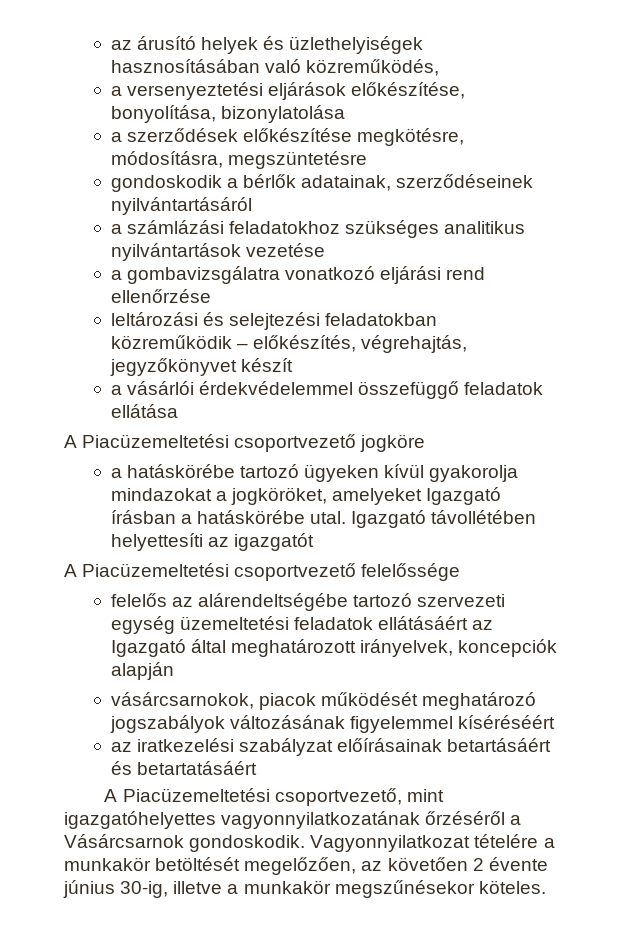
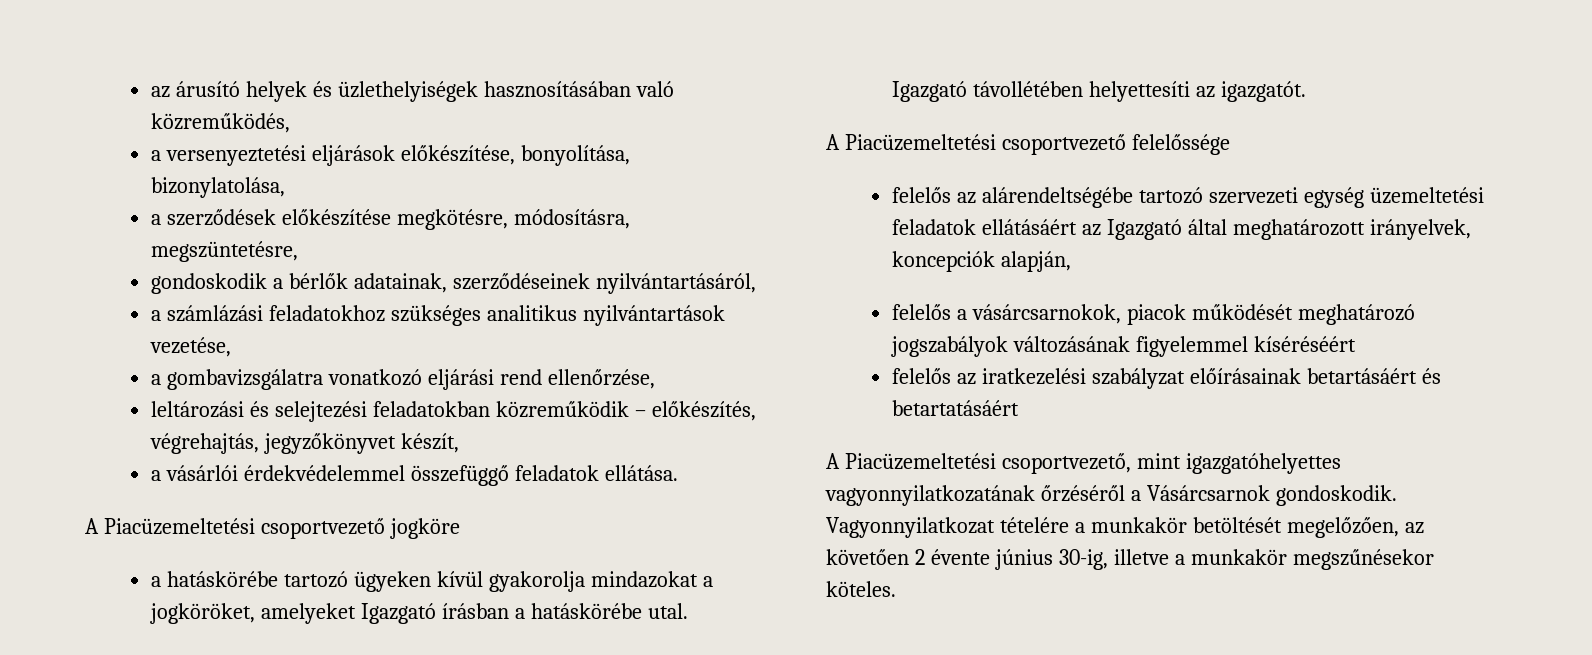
- a versenyeztetési eljárások előkészítése, bonyolítása, bizonylatolása
+ a versenyeztetési eljárások előkészítése, bonyolítása, bizonylatolása,
- a szerződések előkészítése megkötésre, módosításra, megszüntetésre
+ a szerződések előkészítése megkötésre, módosításra, megszüntetésre,
- gondoskodik a bérlők adatainak, szerződéseinek nyilvántartásáról
+ gondoskodik a bérlők adatainak, szerződéseinek nyilvántartásáról,
- a számlázási feladatokhoz szükséges analitikus nyilvántartások vezetése
+ a számlázási feladatokhoz szükséges analitikus nyilvántartások vezetése,
- a gombavizsgálatra vonatkozó eljárási rend ellenőrzése
+ a gombavizsgálatra vonatkozó eljárási rend ellenőrzése,
- leltározási és selejtezési feladatokban közreműködik – előkészítés, végrehajtás, jegyzőkönyvet készít
+ leltározási és selejtezési feladatokban közreműködik – előkészítés, végrehajtás, jegyzőkönyvet készít,
- a vásárlói érdekvédelemmel összefüggő feladatok ellátása
+ a vásárlói érdekvédelemmel összefüggő feladatok ellátása.
- Igazgató távollétében helyettesíti az igazgatót
+ Igazgató távollétében helyettesíti az igazgatót.
- felelős az alárendeltségébe tartozó szervezeti egység üzemeltetési feladatok ellátásáért az Igazgató által meghatározott irányelvek, koncepciók alapján
- vásárcsarnokok, piacok működését meghatározó jogszabályok változásának figyelemmel kíséréséért
+ felelős az alárendeltségébe tartozó szervezeti egység üzemeltetési feladatok ellátásáért az Igazgató által meghatározott irányelvek, koncepciók alapján,
+ felelős a vásárcsarnokok, piacok működését meghatározó jogszabályok változásának figyelemmel kíséréséért
- az iratkezelési szabályzat előírásainak betartásáért és betartatásáért
+ felelős az iratkezelési szabályzat előírásainak betartásáért és betartatásáért

